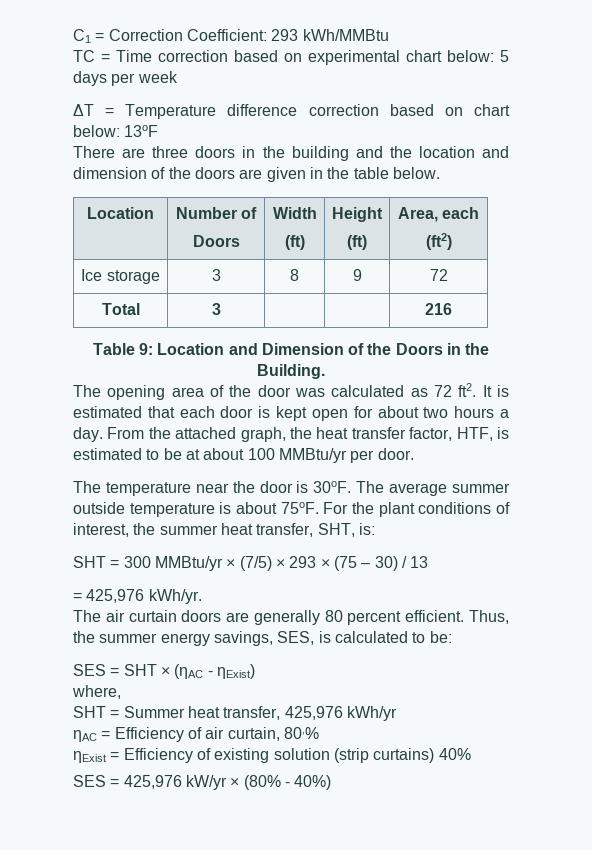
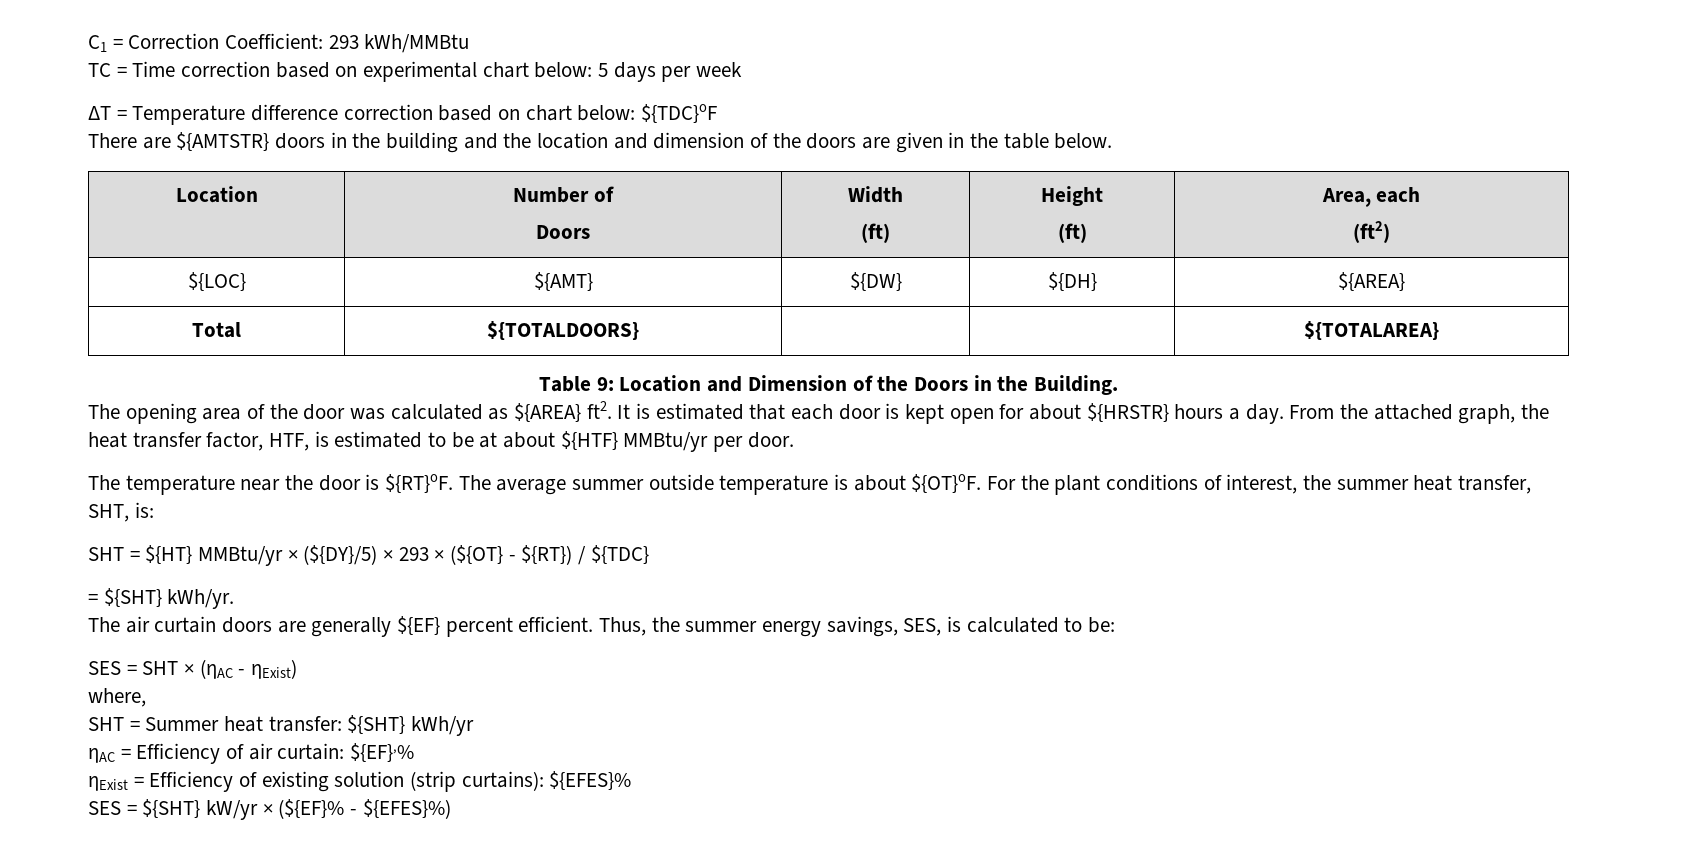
- ΔT = Temperature difference correction based on chart below: 13oF
+ ΔT = Temperature difference correction based on chart below: ${TDC}oF
- There are three doors in the building and the location and dimension of the doors are given in the table below.
+ There are ${AMTSTR} doors in the building and the location and dimension of the doors are given in the table below.
- Ice storage | 3 | 8 | 9 | 72
+ ${LOC} | ${AMT} | ${DW} | ${DH} | ${AREA}
- Total | 3 | | | 216
+ Total | ${TOTALDOORS} | | | ${TOTALAREA}
- The opening area of the door was calculated as 72 ft2.
+ The opening area of the door was calculated as ${AREA} ft2.
- It is estimated that each door is kept open for about two hours a day.
+ It is estimated that each door is kept open for about ${HRSTR} hours a day.
- From the attached graph, the heat transfer factor, HTF, is estimated to be at about 100 MMBtu/yr per door.
+ From the attached graph, the heat transfer factor, HTF, is estimated to be at about ${HTF} MMBtu/yr per door.
- The temperature near the door is 30oF.
+ The temperature near the door is ${RT}oF.
- The average summer outside temperature is about 75oF.
+ The average summer outside temperature is about ${OT}oF.
- SHT = 300 MMBtu/yr × (7/5) × 293 × (75 – 30) / 13
- = 425,976 kWh/yr.
+ SHT = ${HT} MMBtu/yr × (${DY}/5) × 293 × (${OT} - ${RT}) / ${TDC}
+ = ${SHT} kWh/yr.
- The air curtain doors are generally 80 percent efficient.
+ The air curtain doors are generally ${EF} percent efficient.
- SHT = Summer heat transfer, 425,976 kWh/yr
+ SHT = Summer heat transfer: ${SHT} kWh/yr
- ηAC = Efficiency of air curtain, 80,%
+ ηAC = Efficiency of air curtain: ${EF},%
- ηExist = Efficiency of existing solution (strip curtains) 40%
- SES = 425,976 kW/yr × (80% - 40%)
+ ηExist = Efficiency of existing solution (strip curtains): ${EFES}%
+ SES = ${SHT} kW/yr × (${EF}% - ${EFES}%)

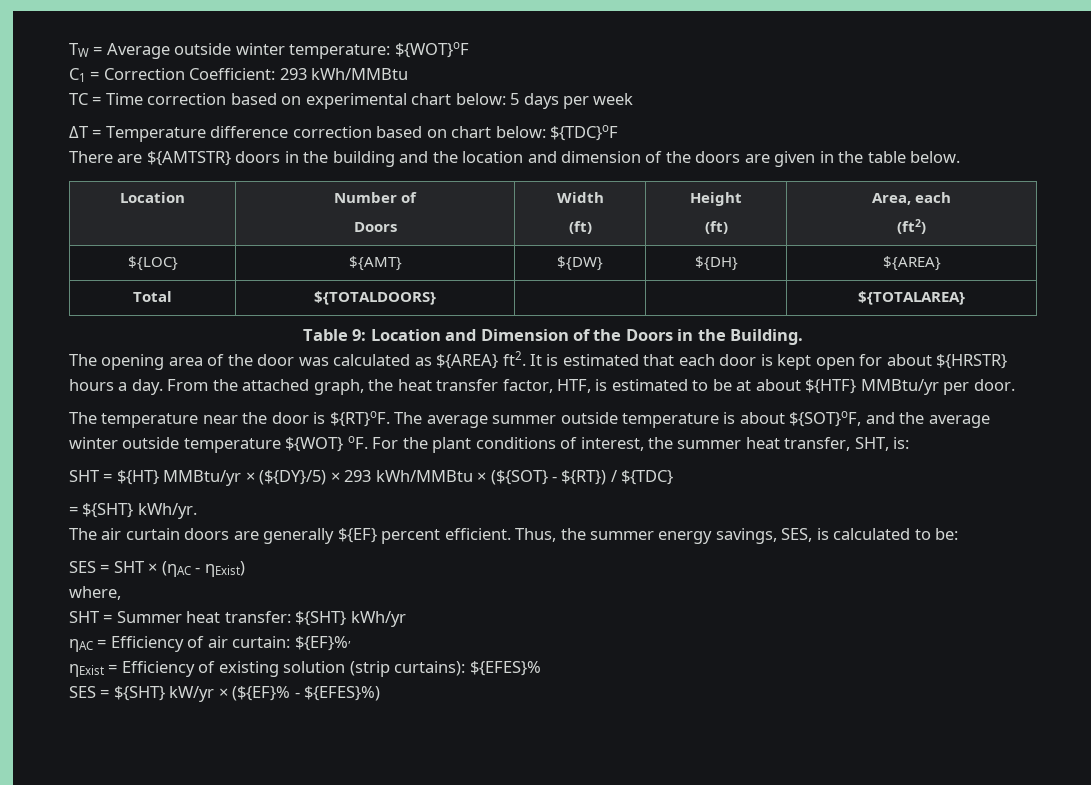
+ TW = Average outside winter temperature: ${WOT}oF
- The average summer outside temperature is about ${OT}oF.
+ The average summer outside temperature is about ${SOT}oF, and the average winter outside temperature ${WOT} oF.
- SHT = ${HT} MMBtu/yr × (${DY}/5) × 293 × (${OT} - ${RT}) / ${TDC}
+ SHT = ${HT} MMBtu/yr × (${DY}/5) × 293 kWh/MMBtu × (${SOT} - ${RT}) / ${TDC}
- ηAC = Efficiency of air curtain: ${EF},%
+ ηAC = Efficiency of air curtain: ${EF}%,

